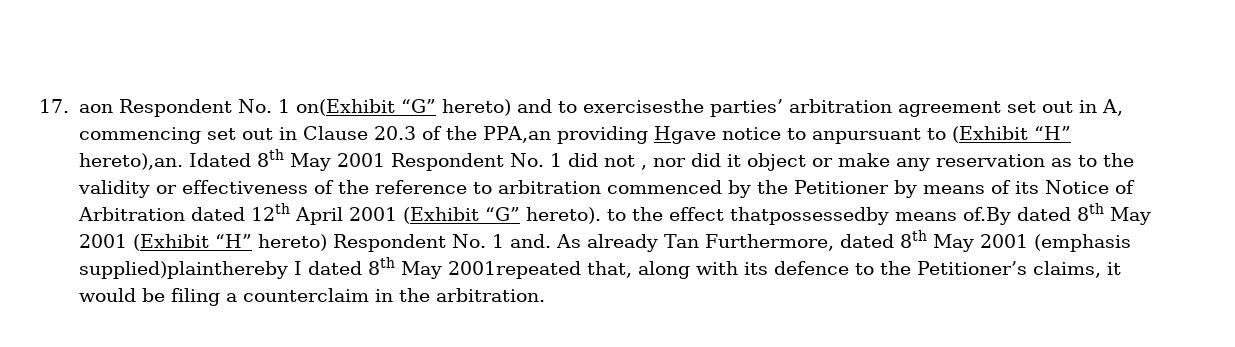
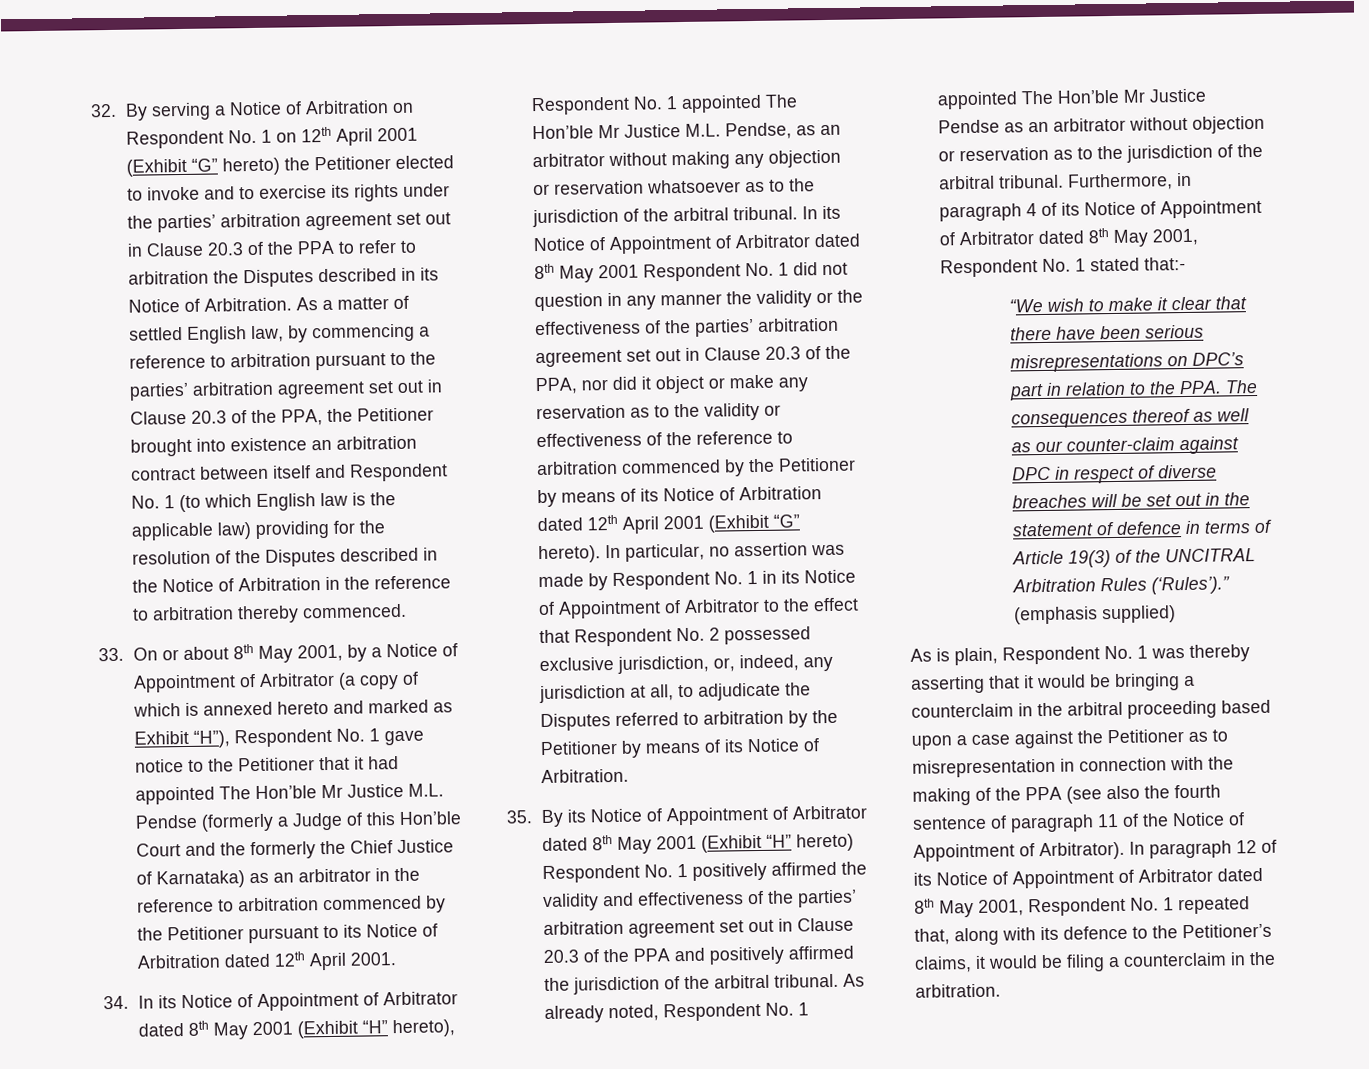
- 17. aon Respondent No. 1 on(Exhibit “G” hereto) and to exercisesthe parties’ arbitration agreement set out in A, commencing set out in Clause 20.3 of the PPA,an providing Hgave notice to anpursuant to (Exhibit “H” hereto),an. Idated 8th May 2001 Respondent No. 1 did not , nor did it object or make any reservation as to the validity or effectiveness of the reference to arbitration commenced by the Petitioner by means of its Notice of Arbitration dated 12th April 2001 (Exhibit “G” hereto). to the effect thatpossessedby means of.By dated 8th May 2001 (Exhibit “H” hereto) Respondent No. 1 and. As already Tan Furthermore, dated 8th May 2001 (emphasis supplied)plainthereby I dated 8th May 2001repeated that, along with its defence to the Petitioner’s claims, it would be filing a counterclaim in the arbitration.
+ 32. By serving a Notice of Arbitration on Respondent No. 1 on 12th April 2001 (Exhibit “G” hereto) the Petitioner elected to invoke and to exercise its rights under the parties’ arbitration agreement set out in Clause 20.3 of the PPA to refer to arbitration the Disputes described in its Notice of Arbitration. As a matter of settled English law, by commencing a reference to arbitration pursuant to the parties’ arbitration agreement set out in Clause 20.3 of the PPA, the Petitioner brought into existence an arbitration contract between itself and Respondent No. 1 (to which English law is the applicable law) providing for the resolution of the Disputes described in the Notice of Arbitration in the reference to arbitration thereby commenced.
+ 33. On or about 8th May 2001, by a Notice of Appointment of Arbitrator (a copy of which is annexed hereto and marked as Exhibit “H”), Respondent No. 1 gave notice to the Petitioner that it had appointed The Hon’ble Mr Justice M.L. Pendse (formerly a Judge of this Hon’ble Court and the formerly the Chief Justice of Karnataka) as an arbitrator in the reference to arbitration commenced by the Petitioner pursuant to its Notice of Arbitration dated 12th April 2001.
+ 34. In its Notice of Appointment of Arbitrator dated 8th May 2001 (Exhibit “H” hereto), Respondent No. 1 appointed The Hon’ble Mr Justice M.L. Pendse, as an arbitrator without making any objection or reservation whatsoever as to the jurisdiction of the arbitral tribunal. In its Notice of Appointment of Arbitrator dated 8th May 2001 Respondent No. 1 did not question in any manner the validity or the effectiveness of the parties’ arbitration agreement set out in Clause 20.3 of the PPA, nor did it object or make any reservation as to the validity or effectiveness of the reference to arbitration commenced by the Petitioner by means of its Notice of Arbitration dated 12th April 2001 (Exhibit “G” hereto). In particular, no assertion was made by Respondent No. 1 in its Notice of Appointment of Arbitrator to the effect that Respondent No. 2 possessed exclusive jurisdiction, or, indeed, any jurisdiction at all, to adjudicate the Disputes referred to arbitration by the Petitioner by means of its Notice of Arbitration.
+ 35. By its Notice of Appointment of Arbitrator dated 8th May 2001 (Exhibit “H” hereto) Respondent No. 1 positively affirmed the validity and effectiveness of the parties’ arbitration agreement set out in Clause 20.3 of the PPA and positively affirmed the jurisdiction of the arbitral tribunal. As already noted, Respondent No. 1 appointed The Hon’ble Mr Justice Pendse as an arbitrator without objection or reservation as to the jurisdiction of the arbitral tribunal. Furthermore, in paragraph 4 of its Notice of Appointment of Arbitrator dated 8th May 2001, Respondent No. 1 stated that:-
+ “We wish to make it clear that there have been serious misrepresentations on DPC’s part in relation to the PPA. The consequences thereof as well as our counter-claim against DPC in respect of diverse breaches will be set out in the statement of defence in terms of Article 19(3) of the UNCITRAL Arbitration Rules (‘Rules’).” (emphasis supplied)
+ As is plain, Respondent No. 1 was thereby asserting that it would be bringing a counterclaim in the arbitral proceeding based upon a case against the Petitioner as to misrepresentation in connection with the making of the PPA (see also the fourth sentence of paragraph 11 of the Notice of Appointment of Arbitrator). In paragraph 12 of its Notice of Appointment of Arbitrator dated 8th May 2001, Respondent No. 1 repeated that, along with its defence to the Petitioner’s claims, it would be filing a counterclaim in the arbitration.

